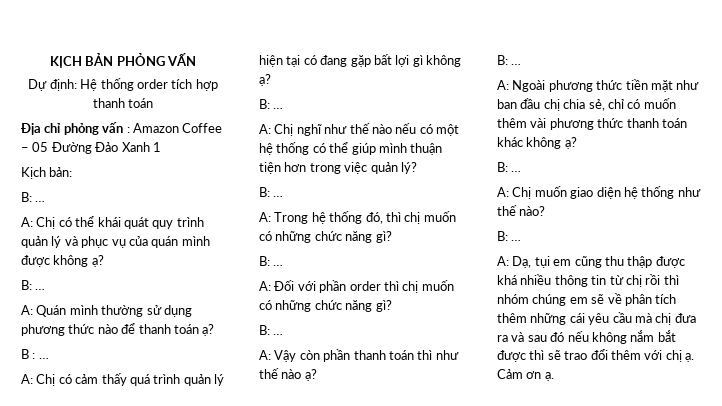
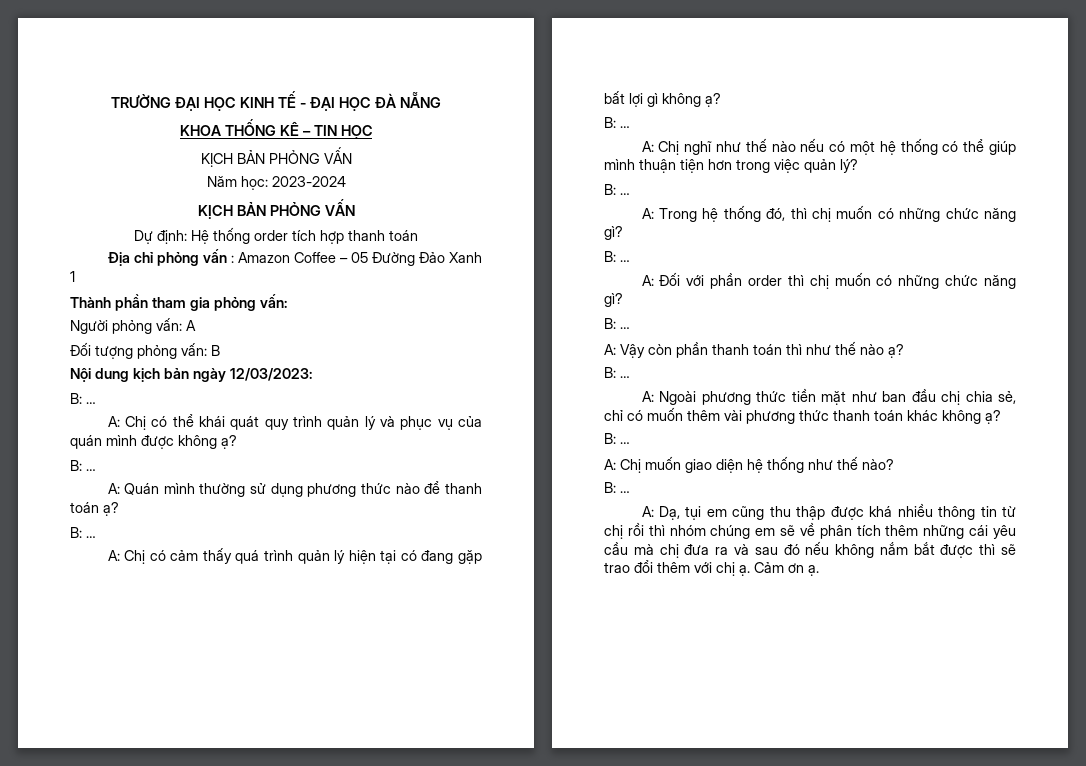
+ TRƯỜNG ĐẠI HỌC KINH TẾ - ĐẠI HỌC ĐÀ NẴNG
+ KHOA THỐNG KÊ – TIN HỌC
+ KỊCH BẢN PHỎNG VẤN
+ Năm học: 2023-2024
- Kịch bản:
+ Thành phần tham gia phỏng vấn:
+ Người phỏng vấn: A
+ Đối tượng phỏng vấn: B
+ Nội dung kịch bản ngày 12/03/2023:
  A: Quán mình thường sử dụng phương thức nào để thanh toán ạ?
- B : …
+ B: …

